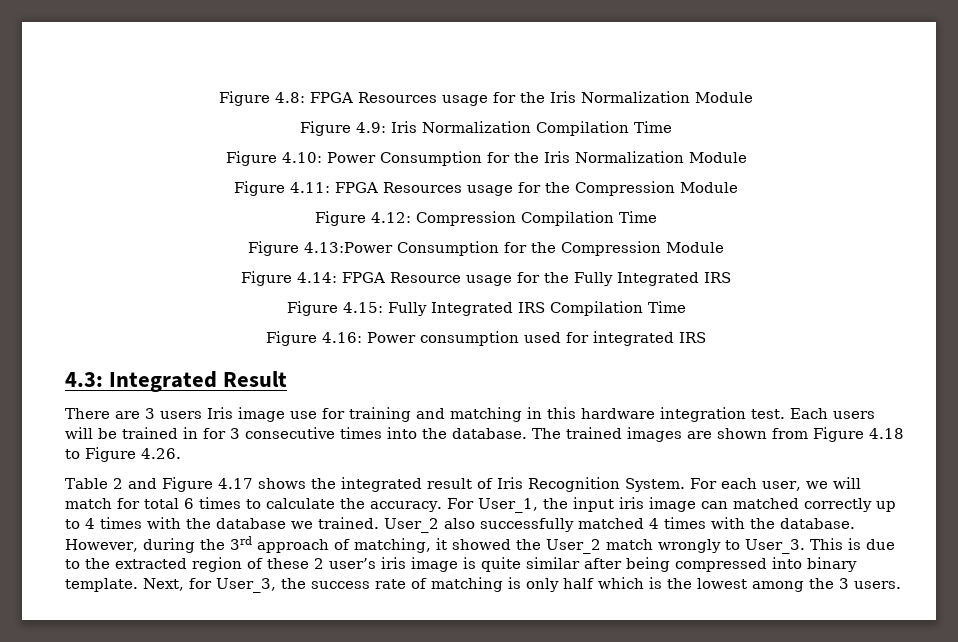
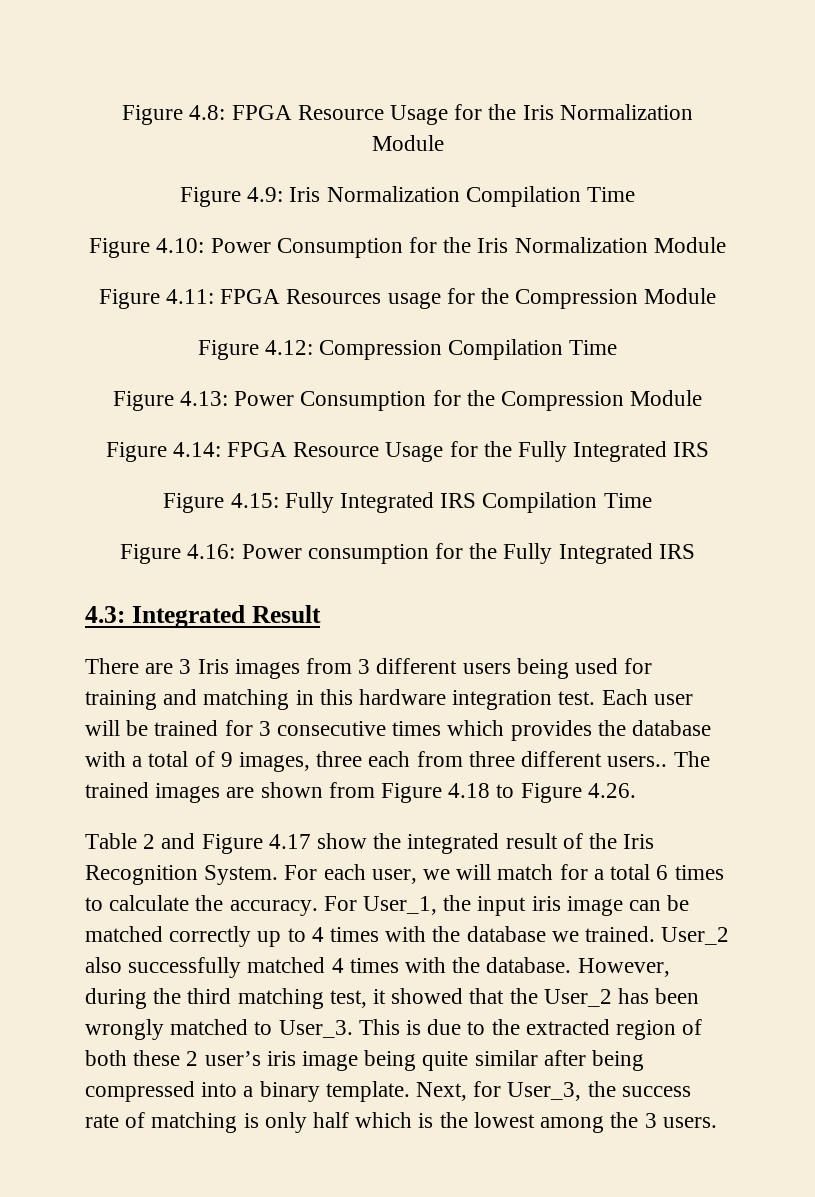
- Figure 4.8: FPGA Resources usage for the Iris Normalization Module
+ Figure 4.8: FPGA Resource Usage for the Iris Normalization Module
- Figure 4.13:Power Consumption for the Compression Module
+ Figure 4.13: Power Consumption for the Compression Module
- Figure 4.14: FPGA Resource usage for the Fully Integrated IRS
+ Figure 4.14: FPGA Resource Usage for the Fully Integrated IRS
- Figure 4.16: Power consumption used for integrated IRS
+ Figure 4.16: Power consumption for the Fully Integrated IRS
- There are 3 users Iris image use for training and matching in this hardware integration test.
+ There are 3 Iris images from 3 different users being used for training and matching in this hardware integration test.
- Each users will be trained in for 3 consecutive times into the database.
+ Each user will be trained for 3 consecutive times which provides the database with a total of 9 images, three each from three different users..
- Table 2 and Figure 4.17 shows the integrated result of Iris Recognition System.
+ Table 2 and Figure 4.17 show the integrated result of the Iris Recognition System.
- For each user, we will match for total 6 times to calculate the accuracy.
+ For each user, we will match for a total 6 times to calculate the accuracy.
- For User_1, the input iris image can matched correctly up to 4 times with the database we trained.
+ For User_1, the input iris image can be matched correctly up to 4 times with the database we trained.
- However, during the 3rd approach of matching, it showed the User_2 match wrongly to User_3.
+ However, during the third matching test, it showed that the User_2 has been wrongly matched to User_3.
- This is due to the extracted region of these 2 user’s iris image is quite similar after being compressed into binary template.
+ This is due to the extracted region of both these 2 user’s iris image being quite similar after being compressed into a binary template.

